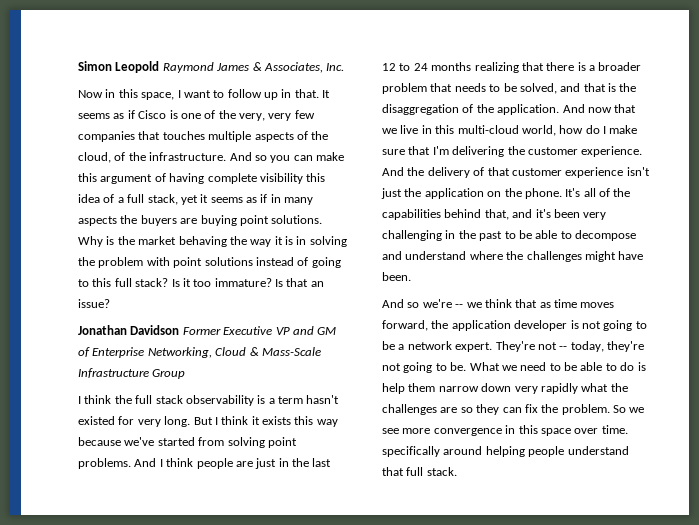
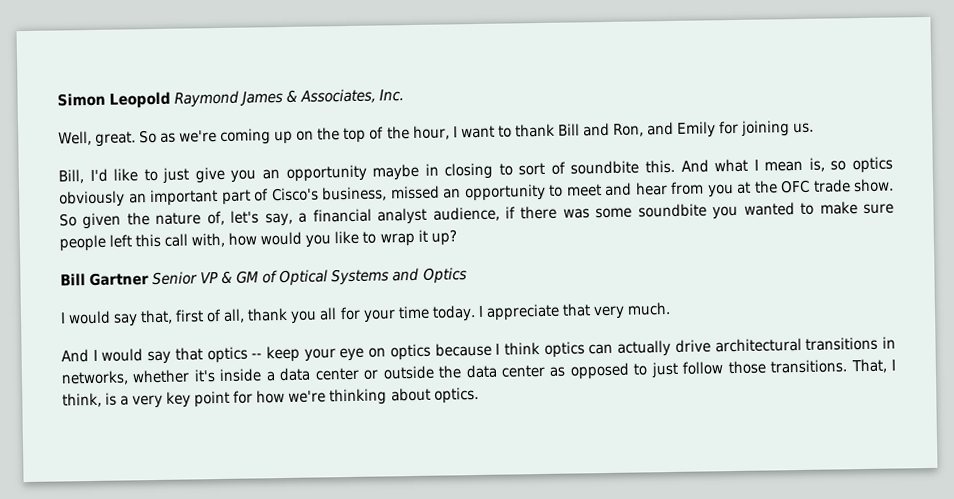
- Now in this space, I want to follow up in that. It seems as if Cisco is one of the very, very few companies that touches multiple aspects of the cloud, of the infrastructure. And so you can make this argument of having complete visibility this idea of a full stack, yet it seems as if in many aspects the buyers are buying point solutions. Why is the market behaving the way it is in solving the problem with point solutions instead of going to this full stack? Is it too immature? Is that an issue?
- Jonathan Davidson Former Executive VP and GM of Enterprise Networking, Cloud & Mass-Scale Infrastructure Group
- I think the full stack observability is a term hasn't existed for very long. But I think it exists this way because we've started from solving point problems. And I think people are just in the last 12 to 24 months realizing that there is a broader problem that needs to be solved, and that is the disaggregation of the application. And now that we live in this multi-cloud world, how do I make sure that I'm delivering the customer experience. And the delivery of that customer experience isn't just the application on the phone. It's all of the capabilities behind that, and it's been very challenging in the past to be able to decompose and understand where the challenges might have been.
- And so we're -- we think that as time moves forward, the application developer is not going to be a network expert. They're not -- today, they're not going to be. What we need to be able to do is help them narrow down very rapidly what the challenges are so they can fix the problem. So we see more convergence in this space over time. specifically around helping people understand that full stack.
+ Well, great. So as we're coming up on the top of the hour, I want to thank Bill and Ron, and Emily for joining us.
+ Bill, I'd like to just give you an opportunity maybe in closing to sort of soundbite this. And what I mean is, so optics obviously an important part of Cisco's business, missed an opportunity to meet and hear from you at the OFC trade show. So given the nature of, let's say, a financial analyst audience, if there was some soundbite you wanted to make sure people left this call with, how would you like to wrap it up?
+ Bill Gartner Senior VP & GM of Optical Systems and Optics
+ I would say that, first of all, thank you all for your time today. I appreciate that very much.
+ And I would say that optics -- keep your eye on optics because I think optics can actually drive architectural transitions in networks, whether it's inside a data center or outside the data center as opposed to just follow those transitions. That, I think, is a very key point for how we're thinking about optics.

